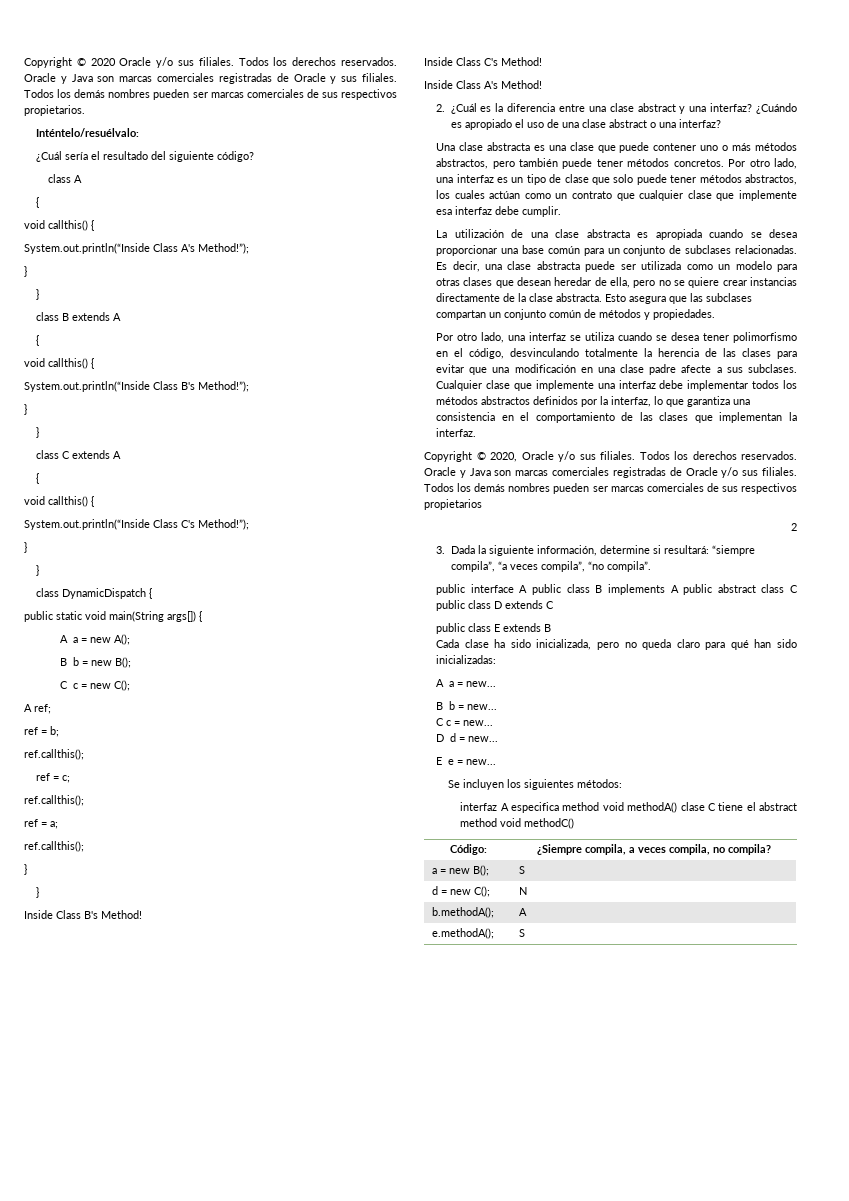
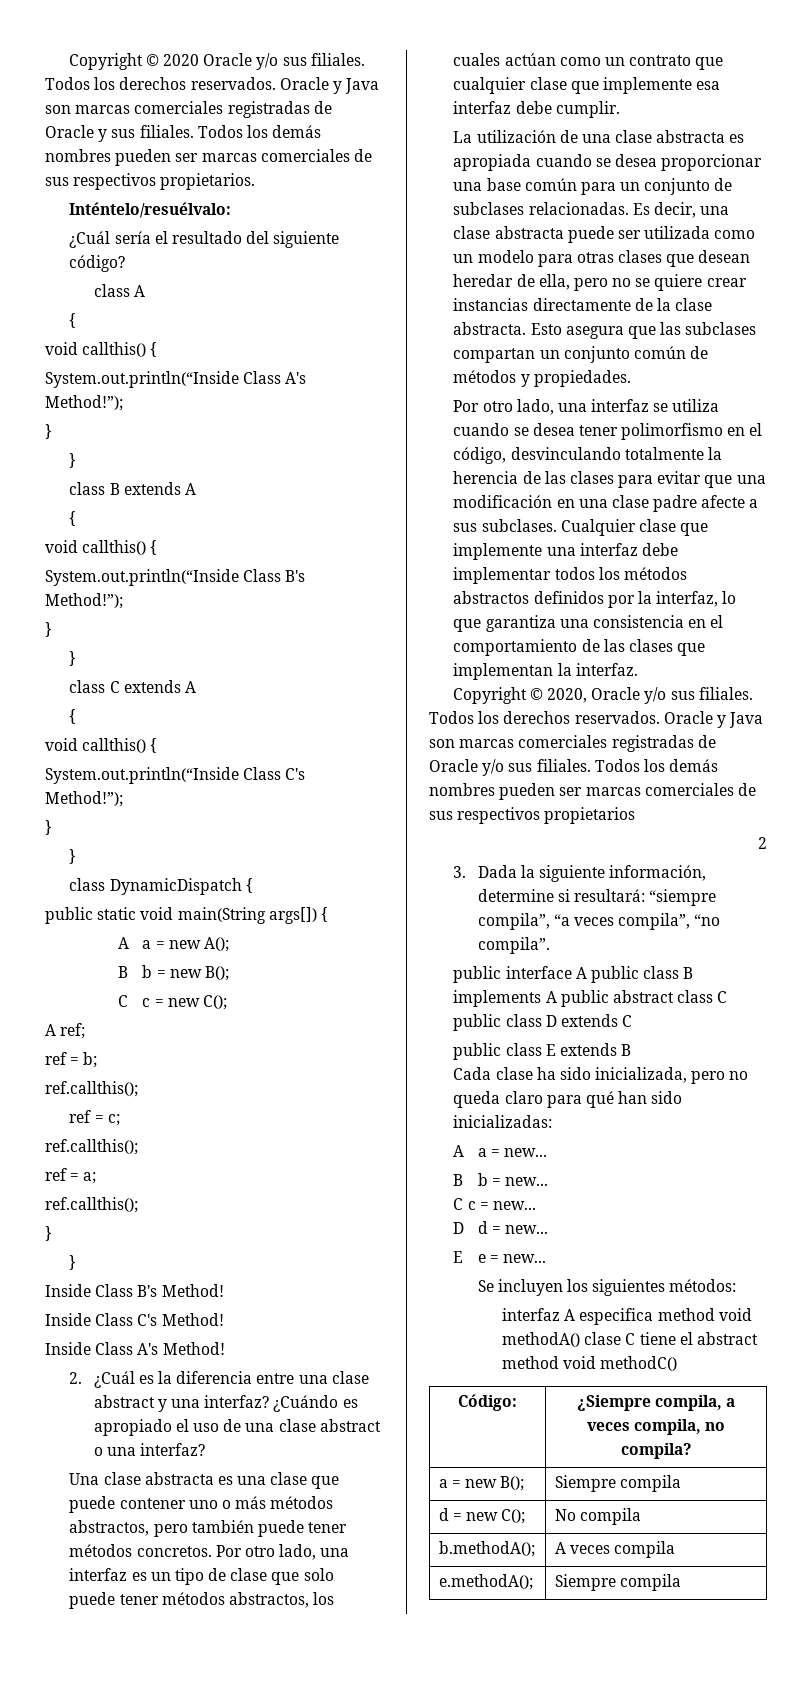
- a = new B(); | S
+ a = new B(); | Siempre compila
- d = new C(); | N
+ d = new C(); | No compila
- b.methodA(); | A
+ b.methodA(); | A veces compila
- e.methodA(); | S
+ e.methodA(); | Siempre compila

